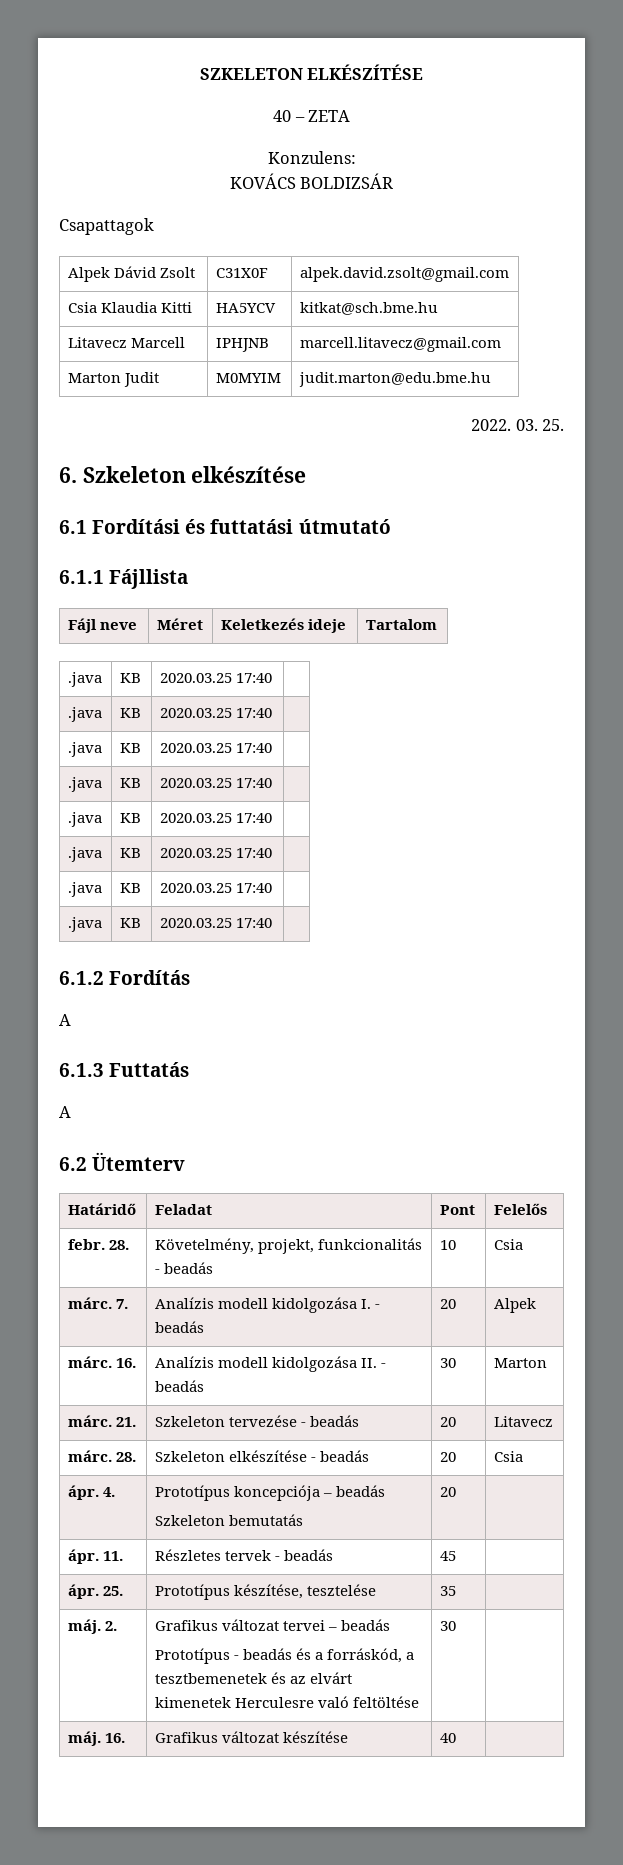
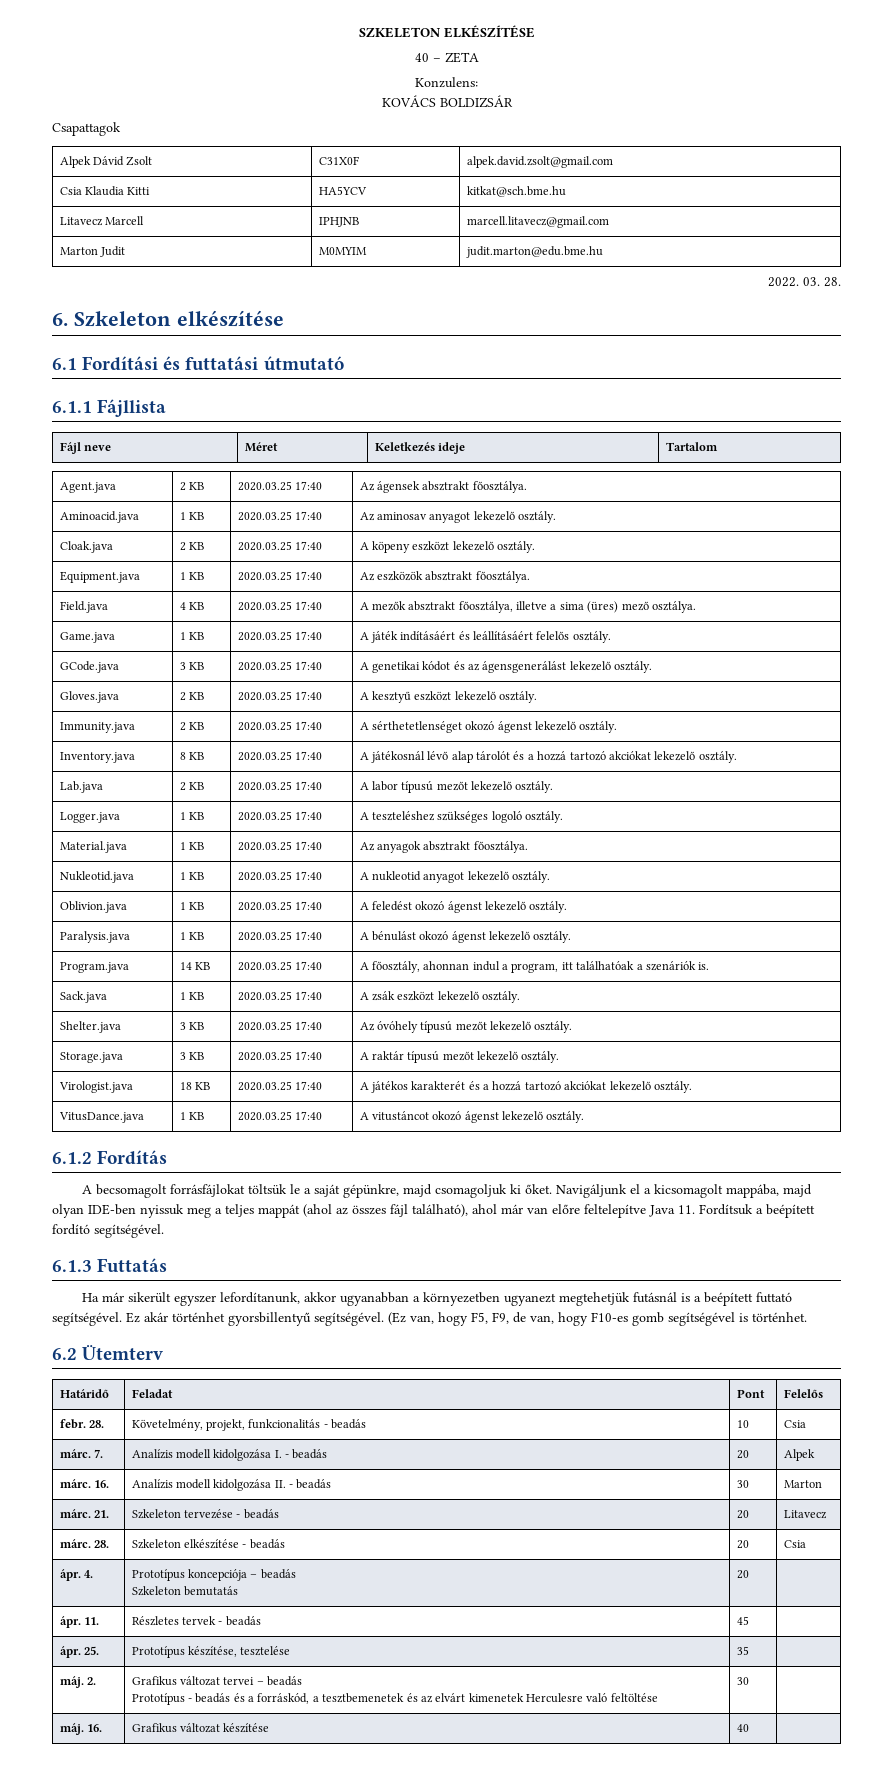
- 03. 25.
+ 03. 28.
  Fájl neve | Méret | Keletkezés ideje | Tartalom
- .java | KB | 2020.03.25 17:40 |
- .java | KB | 2020.03.25 17:40 |
- .java | KB | 2020.03.25 17:40 |
- .java | KB | 2020.03.25 17:40 |
- .java | KB | 2020.03.25 17:40 |
- .java | KB | 2020.03.25 17:40 |
- .java | KB | 2020.03.25 17:40 |
- .java | KB | 2020.03.25 17:40 |
+ Agent.java | 2 KB | 2020.03.25 17:40 | Az ágensek absztrakt főosztálya.
+ Aminoacid.java | 1 KB | 2020.03.25 17:40 | Az aminosav anyagot lekezelő osztály.
+ Cloak.java | 2 KB | 2020.03.25 17:40 | A köpeny eszközt lekezelő osztály.
+ Equipment.java | 1 KB | 2020.03.25 17:40 | Az eszközök absztrakt főosztálya.
+ Field.java | 4 KB | 2020.03.25 17:40 | A mezők absztrakt főosztálya, illetve a sima (üres) mező osztálya.
+ Game.java | 1 KB | 2020.03.25 17:40 | A játék indításáért és leállításáért felelős osztály.
+ GCode.java | 3 KB | 2020.03.25 17:40 | A genetikai kódot és az ágensgenerálást lekezelő osztály.
+ Gloves.java | 2 KB | 2020.03.25 17:40 | A kesztyű eszközt lekezelő osztály.
+ Immunity.java | 2 KB | 2020.03.25 17:40 | A sérthetetlenséget okozó ágenst lekezelő osztály.
+ Inventory.java | 8 KB | 2020.03.25 17:40 | A játékosnál lévő alap tárolót és a hozzá tartozó akciókat lekezelő osztály.
+ Lab.java | 2 KB | 2020.03.25 17:40 | A labor típusú mezőt lekezelő osztály.
+ Logger.java | 1 KB | 2020.03.25 17:40 | A teszteléshez szükséges logoló osztály.
+ Material.java | 1 KB | 2020.03.25 17:40 | Az anyagok absztrakt főosztálya.
+ Nukleotid.java | 1 KB | 2020.03.25 17:40 | A nukleotid anyagot lekezelő osztály.
+ Oblivion.java | 1 KB | 2020.03.25 17:40 | A feledést okozó ágenst lekezelő osztály.
+ Paralysis.java | 1 KB | 2020.03.25 17:40 | A bénulást okozó ágenst lekezelő osztály.
+ Program.java | 14 KB | 2020.03.25 17:40 | A főosztály, ahonnan indul a program, itt találhatóak a szenáriók is.
+ Sack.java | 1 KB | 2020.03.25 17:40 | A zsák eszközt lekezelő osztály.
+ Shelter.java | 3 KB | 2020.03.25 17:40 | Az óvóhely típusú mezőt lekezelő osztály.
+ Storage.java | 3 KB | 2020.03.25 17:40 | A raktár típusú mezőt lekezelő osztály.
+ Virologist.java | 18 KB | 2020.03.25 17:40 | A játékos karakterét és a hozzá tartozó akciókat lekezelő osztály.
+ VitusDance.java | 1 KB | 2020.03.25 17:40 | A vitustáncot okozó ágenst lekezelő osztály.
  6.1.2 Fordítás
- A
+ A becsomagolt forrásfájlokat töltsük le a saját gépünkre, majd csomagoljuk ki őket. Navigáljunk el a kicsomagolt mappába, majd olyan IDE-ben nyissuk meg a teljes mappát (ahol az összes fájl található), ahol már van előre feltelepítve Java 11. Fordítsuk a beépített fordító segítségével.
  6.1.3 Futtatás
- A
+ Ha már sikerült egyszer lefordítanunk, akkor ugyanabban a környezetben ugyanezt megtehetjük futásnál is a beépített futtató segítségével. Ez akár történhet gyorsbillentyű segítségével. (Ez van, hogy F5, F9, de van, hogy F10-es gomb segítségével is történhet.

